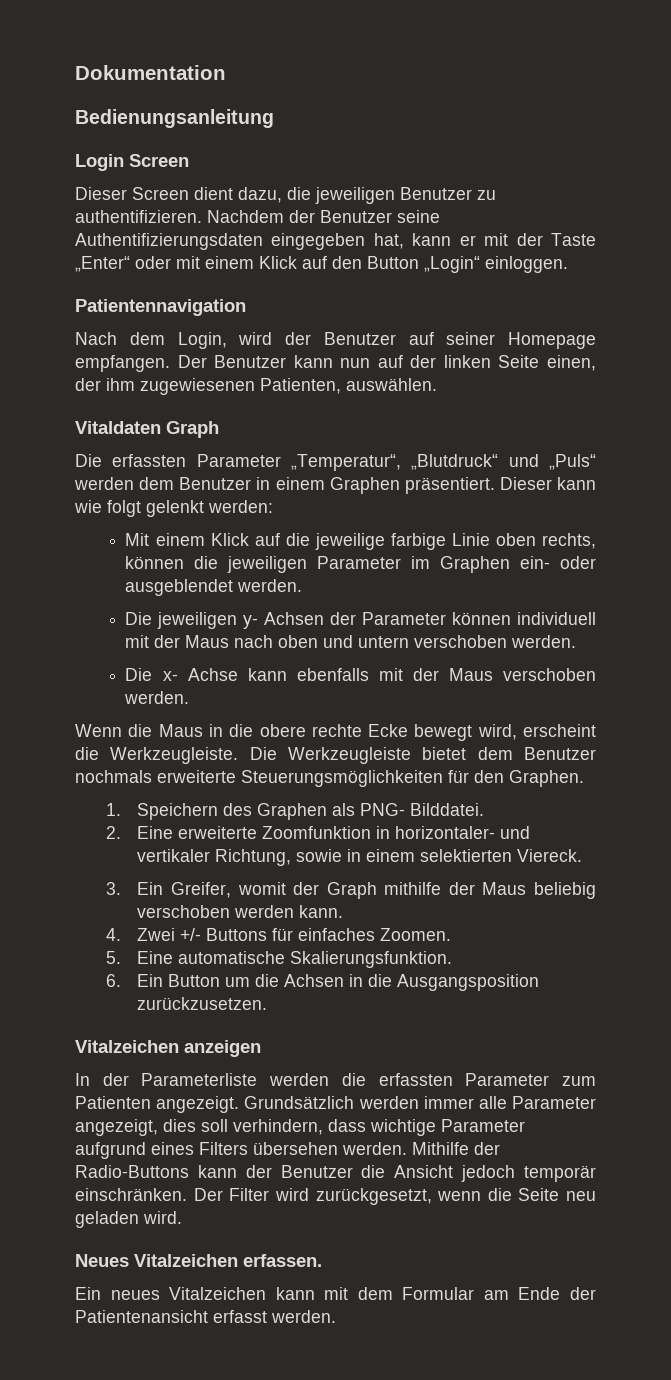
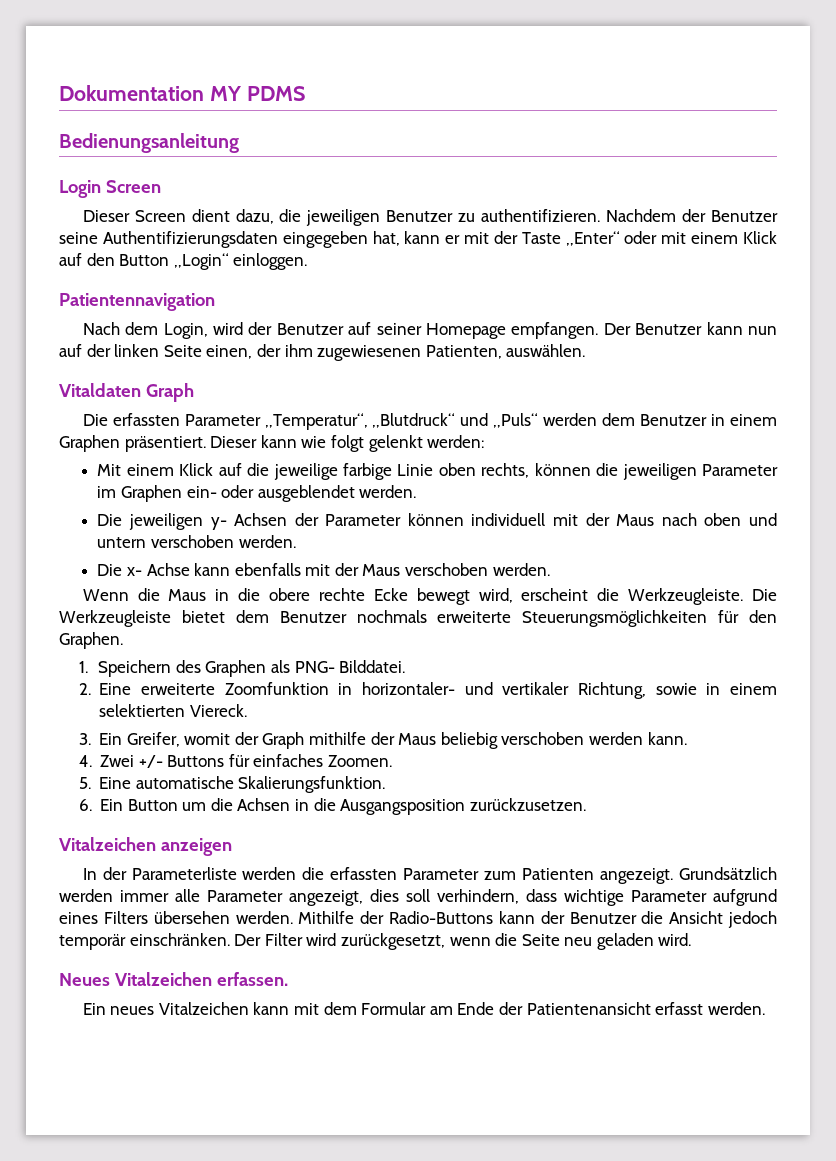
- Dokumentation
+ Dokumentation MY PDMS

